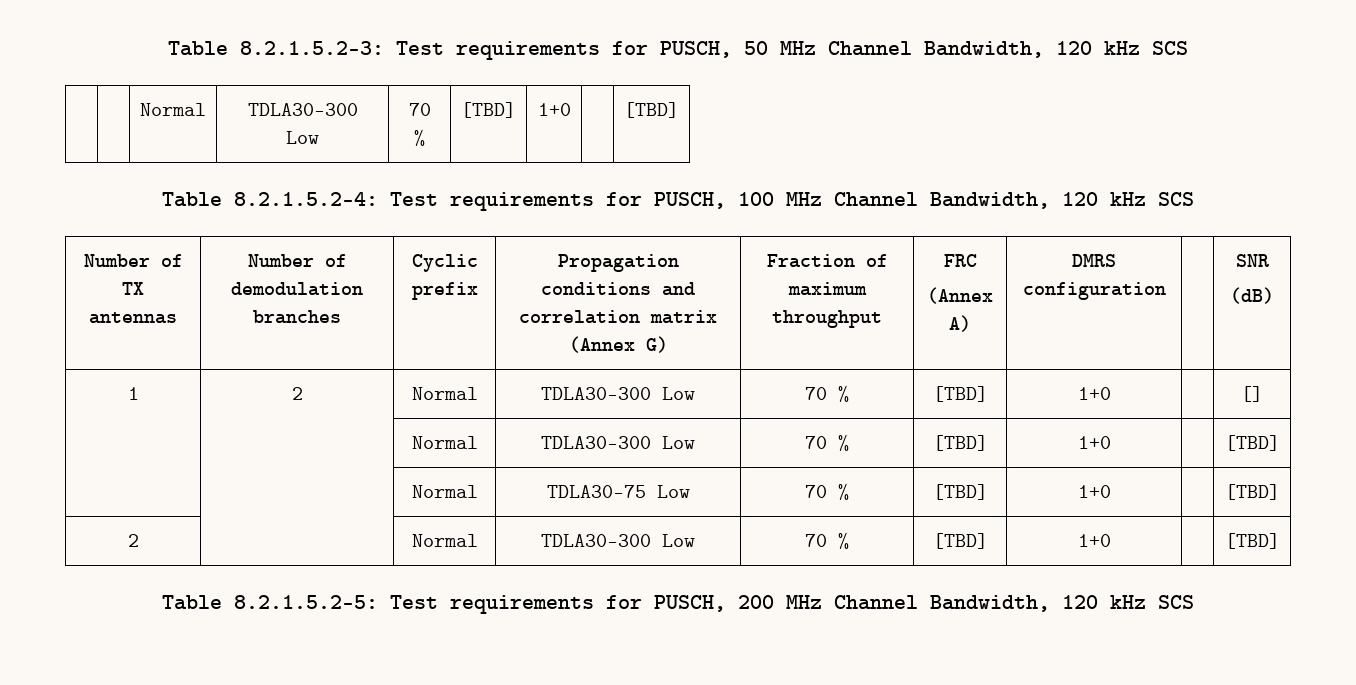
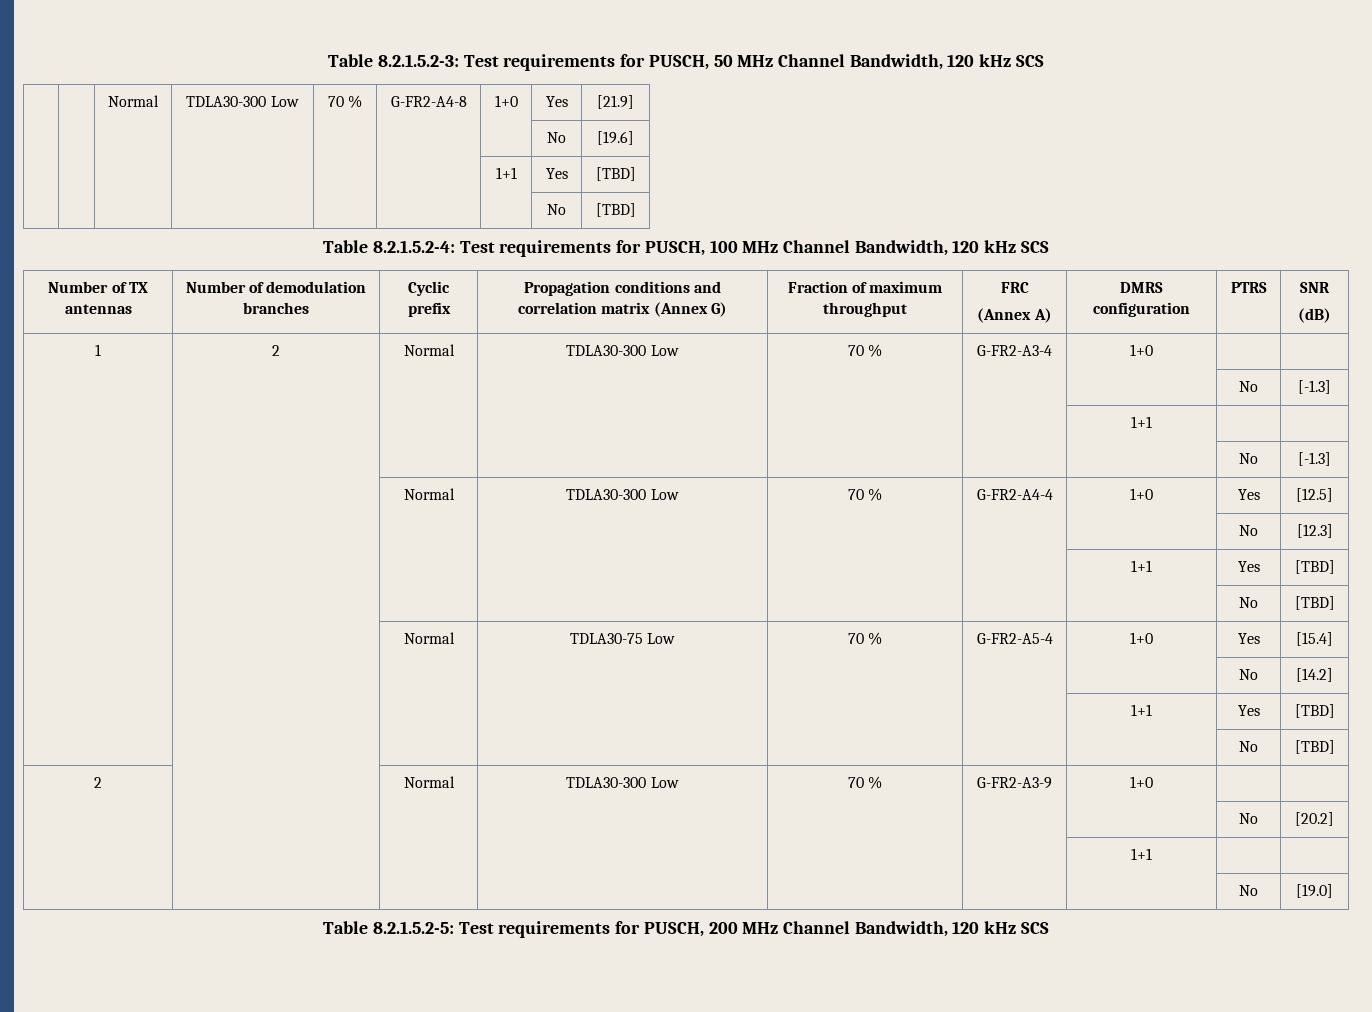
  Table 8.2.1.5.2-3: Test requirements for PUSCH, 50 MHz Channel Bandwidth, 120 kHz SCS
- | | Normal | TDLA30-300 Low | 70 % | [TBD] | 1+0 | | [TBD]
+ | | Normal | TDLA30-300 Low | 70 % | G-FR2-A4-8 | 1+0 | Yes | [21.9]
+ | | | | | | | No | [19.6]
+ | | | | | | 1+1 | Yes | [TBD]
+ | | | | | | | No | [TBD]
  Number of TX antennas | Number of demodulation branches | Cyclic prefix | Propagation conditions and correlation matrix (Annex G) | Fraction of maximum throughput | FRC
- (Annex A) | DMRS configuration | | SNR
+ (Annex A) | DMRS configuration | PTRS | SNR
- 1 | 2 | Normal | TDLA30-300 Low | 70 % | [TBD] | 1+0 | | []
- | | Normal | TDLA30-300 Low | 70 % | [TBD] | 1+0 | | [TBD]
+ 1 | 2 | Normal | TDLA30-300 Low | 70 % | G-FR2-A3-4 | 1+0 | |
+ | | | | | | | No | [-1.3]
+ | | | | | | 1+1 | |
+ | | | | | | | No | [-1.3]
+ | | Normal | TDLA30-300 Low | 70 % | G-FR2-A4-4 | 1+0 | Yes | [12.5]
+ | | | | | | | No | [12.3]
+ | | | | | | 1+1 | Yes | [TBD]
+ | | | | | | | No | [TBD]
- | | Normal | TDLA30-75 Low | 70 % | [TBD] | 1+0 | | [TBD]
+ | | Normal | TDLA30-75 Low | 70 % | G-FR2-A5-4 | 1+0 | Yes | [15.4]
+ | | | | | | | No | [14.2]
+ | | | | | | 1+1 | Yes | [TBD]
+ | | | | | | | No | [TBD]
- 2 | | Normal | TDLA30-300 Low | 70 % | [TBD] | 1+0 | | [TBD]
+ 2 | | Normal | TDLA30-300 Low | 70 % | G-FR2-A3-9 | 1+0 | |
+ | | | | | | | No | [20.2]
+ | | | | | | 1+1 | |
+ | | | | | | | No | [19.0]

